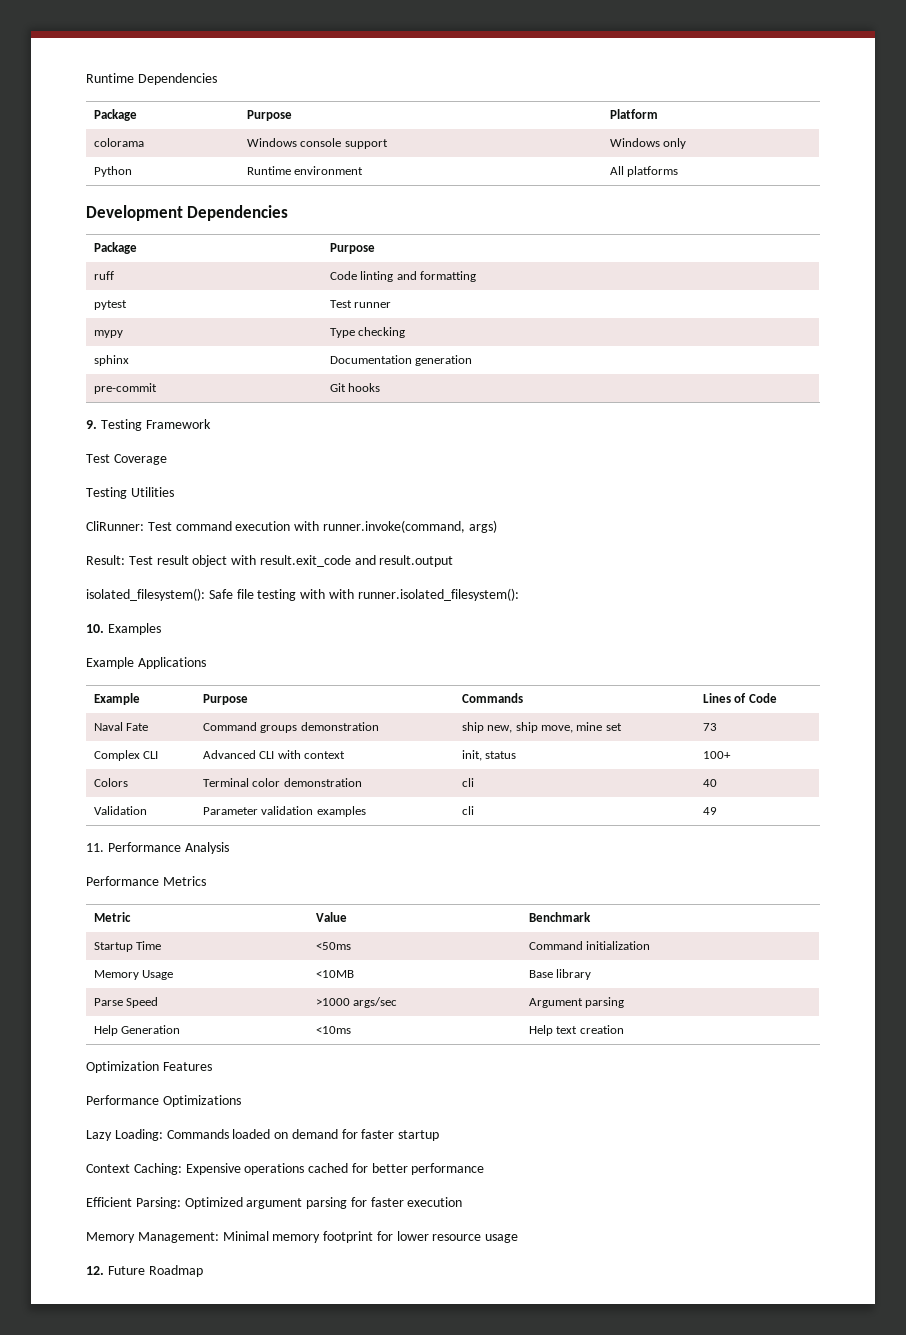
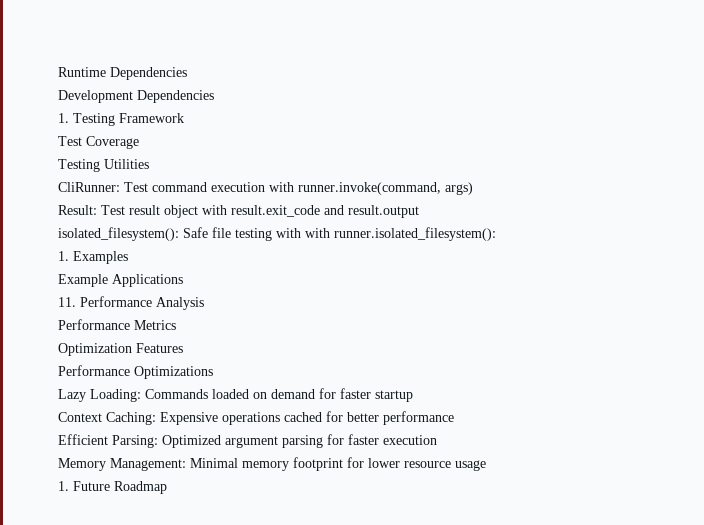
- Package | Purpose | Platform
- colorama | Windows console support | Windows only
- Python | Runtime environment | All platforms
  Development Dependencies
- Package | Purpose
- ruff | Code linting and formatting
- pytest | Test runner
- mypy | Type checking
- sphinx | Documentation generation
- pre-commit | Git hooks
- 9. Testing Framework
+ 1. Testing Framework
- 10. Examples
+ 1. Examples
- Example | Purpose | Commands | Lines of Code
- Naval Fate | Command groups demonstration | ship new, ship move, mine set | 73
- Complex CLI | Advanced CLI with context | init, status | 100+
- Colors | Terminal color demonstration | cli | 40
- Validation | Parameter validation examples | cli | 49
- Metric | Value | Benchmark
- Startup Time | <50ms | Command initialization
- Memory Usage | <10MB | Base library
- Parse Speed | >1000 args/sec | Argument parsing
- Help Generation | <10ms | Help text creation
- 12. Future Roadmap
+ 1. Future Roadmap

